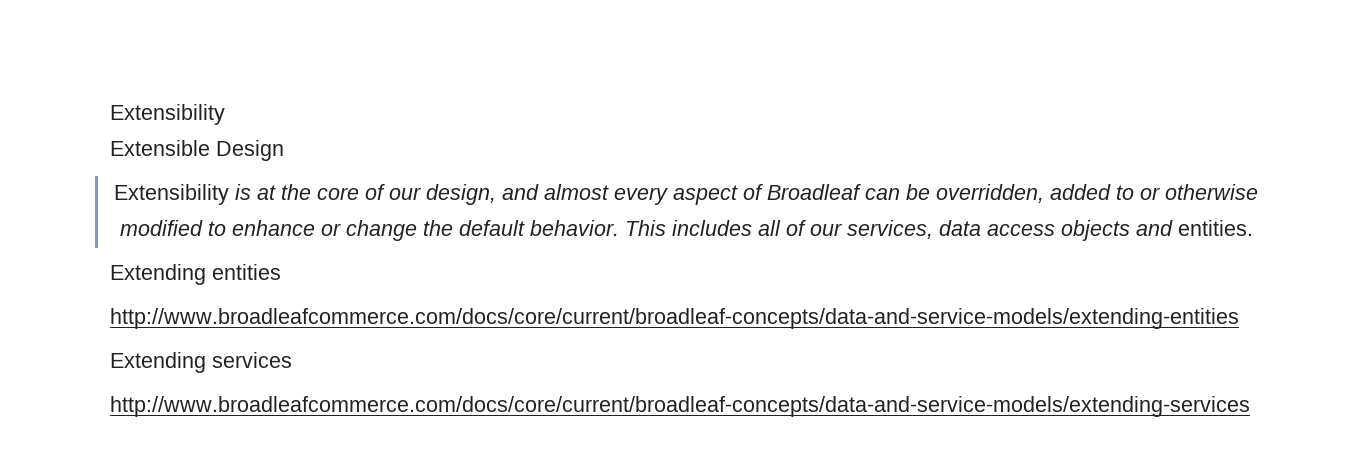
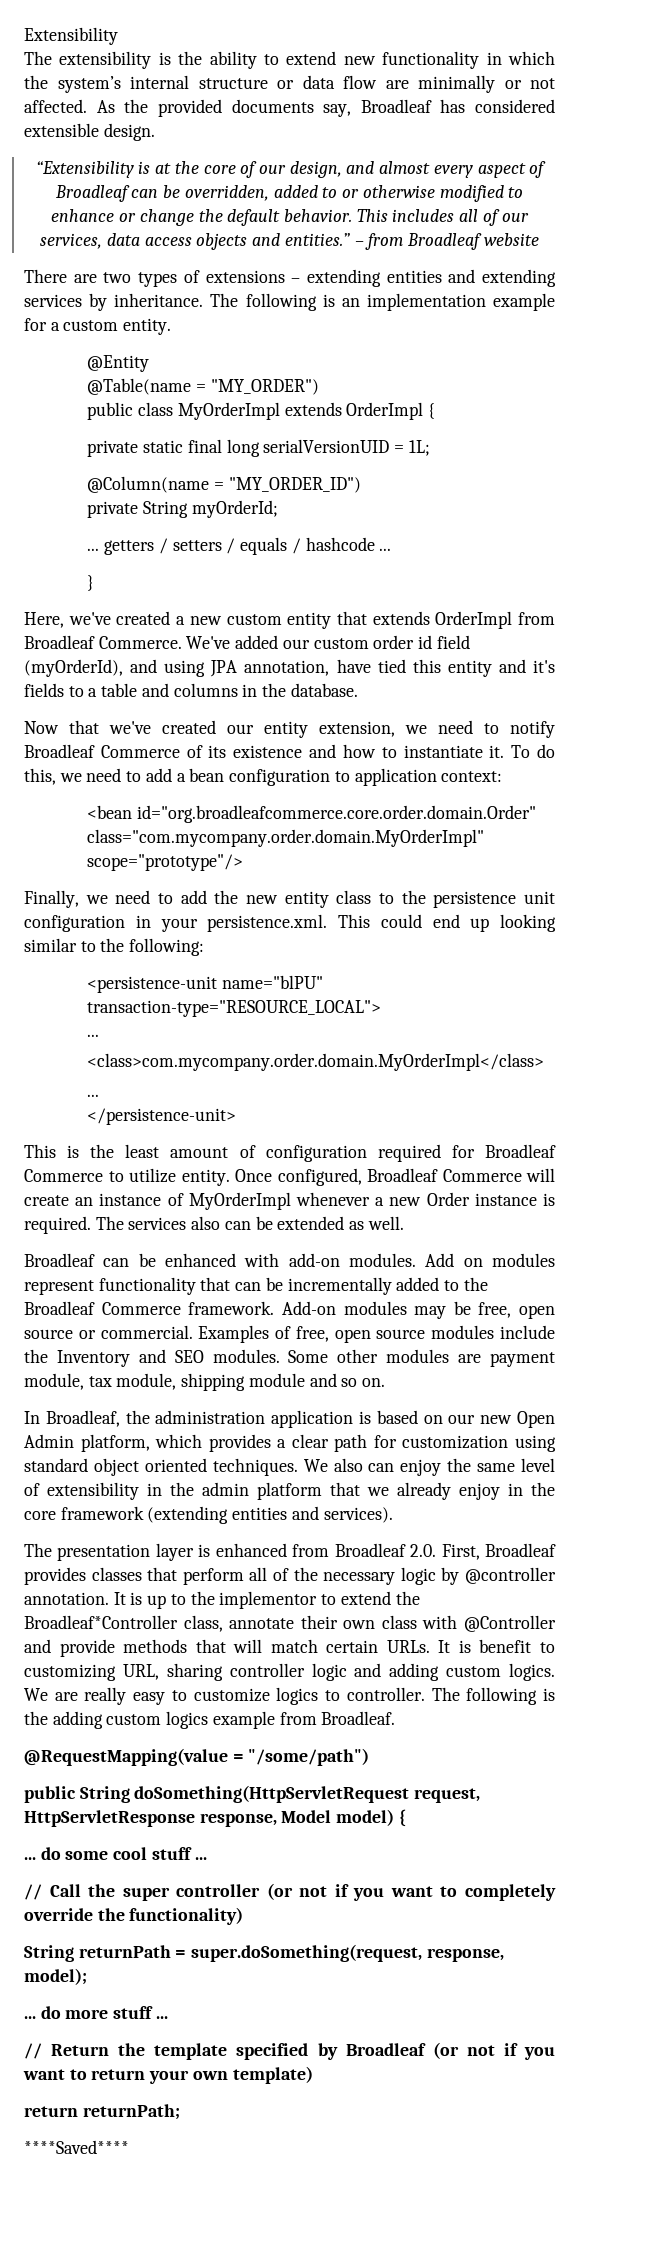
- Extensible Design
- Extensibility is at the core of our design, and almost every aspect of Broadleaf can be overridden, added to or otherwise modified to enhance or change the default behavior.
+ The extensibility is the ability to extend new functionality in which the system’s internal structure or data flow are minimally or not affected. As the provided documents say, Broadleaf has considered extensible design.
+ “Extensibility is at the core of our design, and almost every aspect of Broadleaf can be overridden, added to or otherwise modified to enhance or change the default behavior.
- This includes all of our services, data access objects and entities.
- Extending entities
- http://www.broadleafcommerce.com/docs/core/current/broadleaf-concepts/data-and-service-models/extending-entities
- Extending services
- http://www.broadleafcommerce.com/docs/core/current/broadleaf-concepts/data-and-service-models/extending-services
+ This includes all of our services, data access objects and entities.” – from Broadleaf website
+ There are two types of extensions – extending entities and extending services by inheritance. The following is an implementation example for a custom entity.
+ @Entity
+ @Table(name = "MY_ORDER")
+ public class MyOrderImpl extends OrderImpl {
+ private static final long serialVersionUID = 1L;
+ @Column(name = "MY_ORDER_ID")
+ private String myOrderId;
+ ... getters / setters / equals / hashcode ...
+ }
+ Here, we've created a new custom entity that extends OrderImpl from Broadleaf Commerce. We've added our custom order id field (myOrderId), and using JPA annotation, have tied this entity and it's fields to a table and columns in the database.
+ Now that we've created our entity extension, we need to notify Broadleaf Commerce of its existence and how to instantiate it. To do this, we need to add a bean configuration to application context:
+ <bean id="org.broadleafcommerce.core.order.domain.Order" class="com.mycompany.order.domain.MyOrderImpl" scope="prototype"/>
+ Finally, we need to add the new entity class to the persistence unit configuration in your persistence.xml. This could end up looking similar to the following:
+ <persistence-unit name="blPU" transaction-type="RESOURCE_LOCAL">
+ ...
+ <class>com.mycompany.order.domain.MyOrderImpl</class>
+ ...
+ </persistence-unit>
+ This is the least amount of configuration required for Broadleaf Commerce to utilize entity. Once configured, Broadleaf Commerce will create an instance of MyOrderImpl whenever a new Order instance is required. The services also can be extended as well.
+ Broadleaf can be enhanced with add-on modules. Add on modules represent functionality that can be incrementally added to the Broadleaf Commerce framework. Add-on modules may be free, open source or commercial. Examples of free, open source modules include the Inventory and SEO modules. Some other modules are payment module, tax module, shipping module and so on.
+ In Broadleaf, the administration application is based on our new Open Admin platform, which provides a clear path for customization using standard object oriented techniques. We also can enjoy the same level of extensibility in the admin platform that we already enjoy in the core framework (extending entities and services).
+ The presentation layer is enhanced from Broadleaf 2.0. First, Broadleaf provides classes that perform all of the necessary logic by @controller annotation. It is up to the implementor to extend the Broadleaf*Controller class, annotate their own class with @Controller and provide methods that will match certain URLs. It is benefit to customizing URL, sharing controller logic and adding custom logics. We are really easy to customize logics to controller. The following is the adding custom logics example from Broadleaf.
+ @RequestMapping(value = "/some/path")
+ public String doSomething(HttpServletRequest request, HttpServletResponse response, Model model) {
+ ... do some cool stuff ...
+ // Call the super controller (or not if you want to completely override the functionality)
+ String returnPath = super.doSomething(request, response, model);
+ ... do more stuff ...
+ // Return the template specified by Broadleaf (or not if you want to return your own template)
+ return returnPath;
+ ****Saved****

